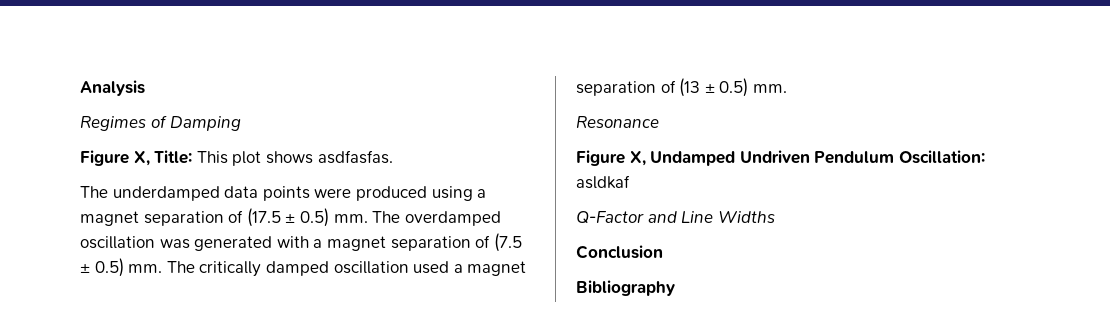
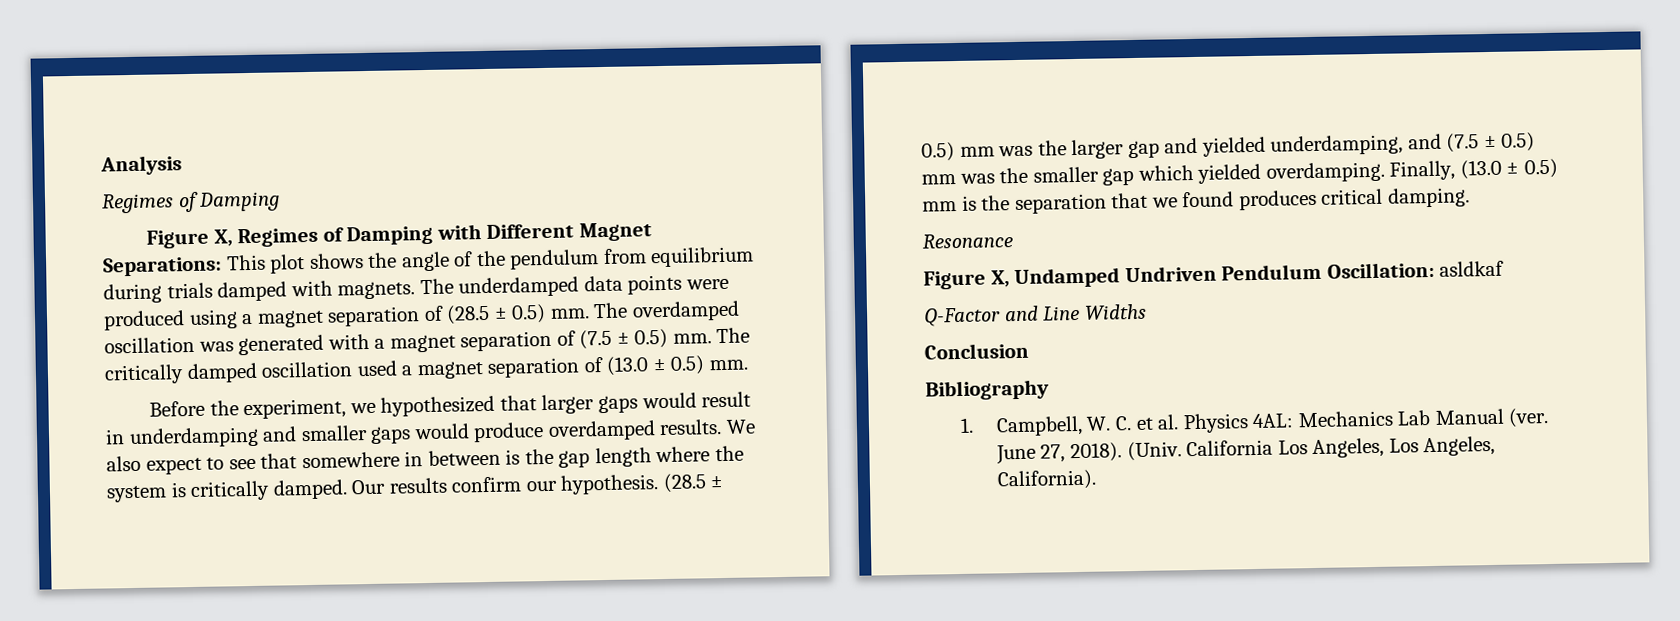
- Figure X, Title: This plot shows asdfasfas.
- The underdamped data points were produced using a magnet separation of (17.5 ± 0.5) mm.
+ Figure X, Regimes of Damping with Different Magnet Separations: This plot shows the angle of the pendulum from equilibrium during trials damped with magnets. The underdamped data points were produced using a magnet separation of (28.5 ± 0.5) mm.
- The critically damped oscillation used a magnet separation of (13 ± 0.5) mm.
+ The critically damped oscillation used a magnet separation of (13.0 ± 0.5) mm.
+ Before the experiment, we hypothesized that larger gaps would result in underdamping and smaller gaps would produce overdamped results. We also expect to see that somewhere in between is the gap length where the system is critically damped. Our results confirm our hypothesis. (28.5 ± 0.5) mm was the larger gap and yielded underdamping, and (7.5 ± 0.5) mm was the smaller gap which yielded overdamping. Finally, (13.0 ± 0.5) mm is the separation that we found produces critical damping.
+ 1. Campbell, W. C. et al. Physics 4AL: Mechanics Lab Manual (ver. June 27, 2018). (Univ. California Los Angeles, Los Angeles, California).

